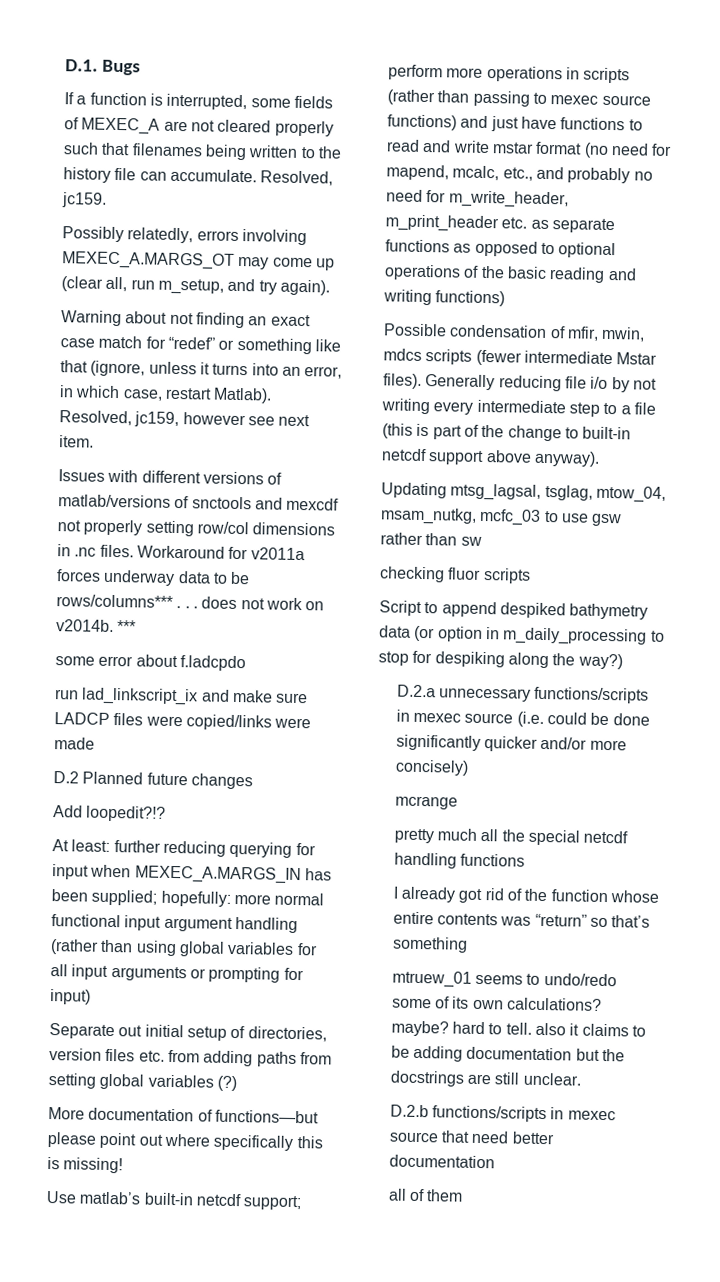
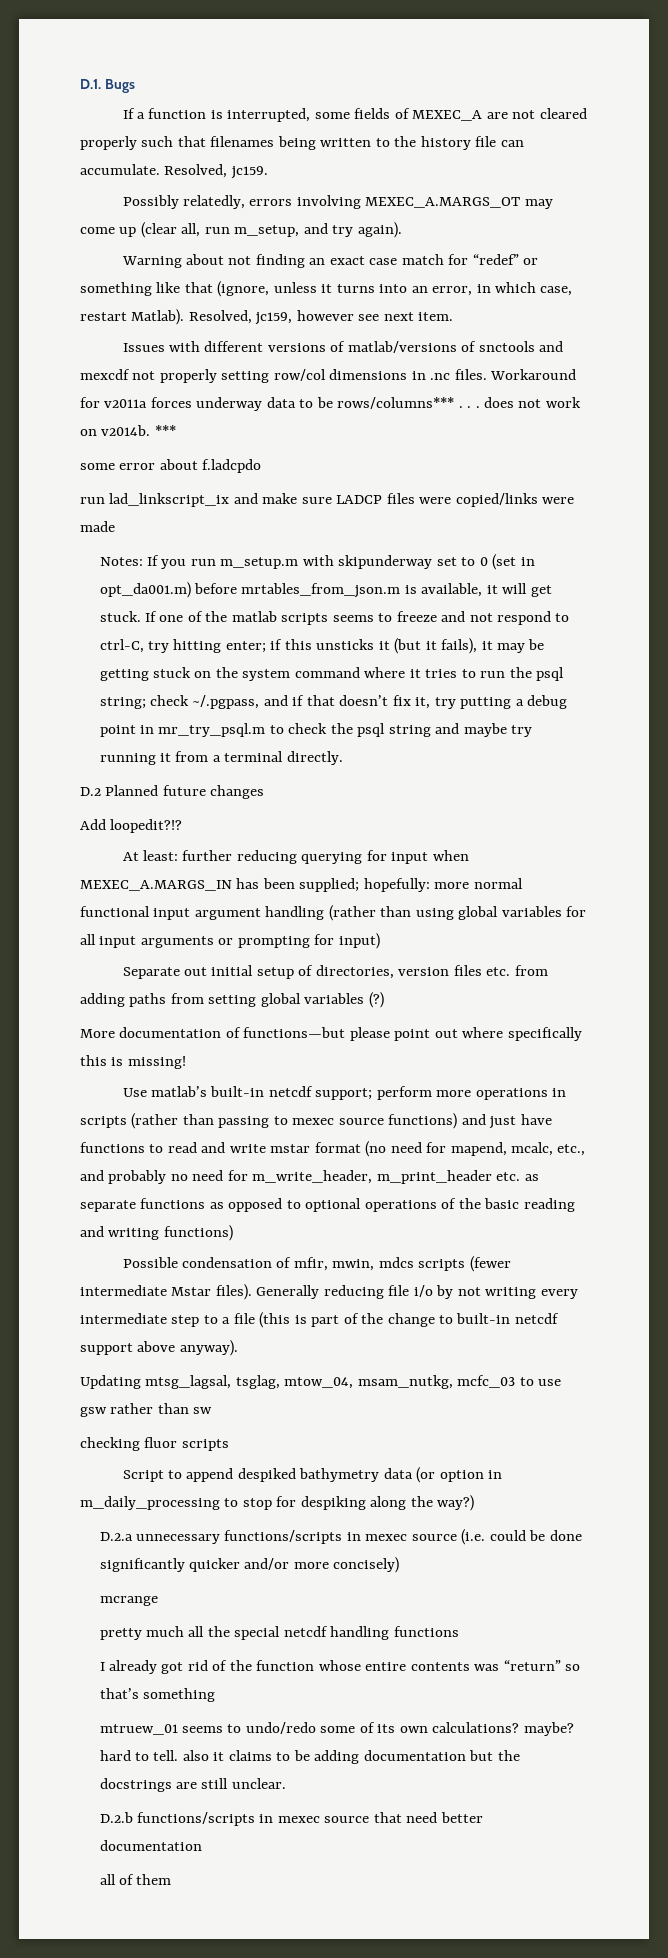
+ Notes: If you run m_setup.m with skipunderway set to 0 (set in opt_da001.m) before mrtables_from_json.m is available, it will get stuck. If one of the matlab scripts seems to freeze and not respond to ctrl-C, try hitting enter; if this unsticks it (but it fails), it may be getting stuck on the system command where it tries to run the psql string; check ~/.pgpass, and if that doesn’t fix it, try putting a debug point in mr_try_psql.m to check the psql string and maybe try running it from a terminal directly.

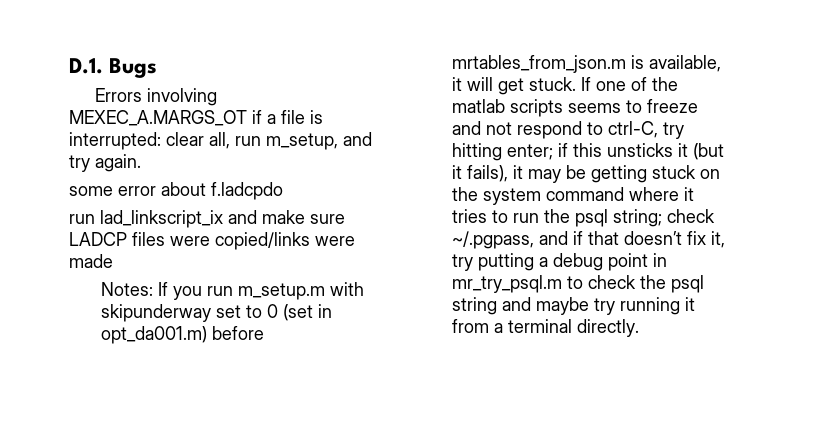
- If a function is interrupted, some fields of MEXEC_A are not cleared properly such that filenames being written to the history file can accumulate. Resolved, jc159.
- Possibly relatedly, errors involving MEXEC_A.MARGS_OT may come up (clear all, run m_setup, and try again).
- Warning about not finding an exact case match for “redef” or something like that (ignore, unless it turns into an error, in which case, restart Matlab). Resolved, jc159, however see next item.
- Issues with different versions of matlab/versions of snctools and mexcdf not properly setting row/col dimensions in .nc files. Workaround for v2011a forces underway data to be rows/columns*** . . . does not work on v2014b. ***
+ Errors involving MEXEC_A.MARGS_OT if a file is interrupted: clear all, run m_setup, and try again.
- D.2 Planned future changes
- Add loopedit?!?
- At least: further reducing querying for input when MEXEC_A.MARGS_IN has been supplied; hopefully: more normal functional input argument handling (rather than using global variables for all input arguments or prompting for input)
- Separate out initial setup of directories, version files etc. from adding paths from setting global variables (?)
- More documentation of functions—but please point out where specifically this is missing!
- Use matlab’s built-in netcdf support; perform more operations in scripts (rather than passing to mexec source functions) and just have functions to read and write mstar format (no need for mapend, mcalc, etc., and probably no need for m_write_header, m_print_header etc. as separate functions as opposed to optional operations of the basic reading and writing functions)
- Possible condensation of mfir, mwin, mdcs scripts (fewer intermediate Mstar files). Generally reducing file i/o by not writing every intermediate step to a file (this is part of the change to built-in netcdf support above anyway).
- Updating mtsg_lagsal, tsglag, mtow_04, msam_nutkg, mcfc_03 to use gsw rather than sw
- checking fluor scripts
- Script to append despiked bathymetry data (or option in m_daily_processing to stop for despiking along the way?)
- D.2.a unnecessary functions/scripts in mexec source (i.e. could be done significantly quicker and/or more concisely)
- mcrange
- pretty much all the special netcdf handling functions
- I already got rid of the function whose entire contents was “return” so that’s something
- mtruew_01 seems to undo/redo some of its own calculations? maybe? hard to tell. also it claims to be adding documentation but the docstrings are still unclear.
- D.2.b functions/scripts in mexec source that need better documentation
- all of them

